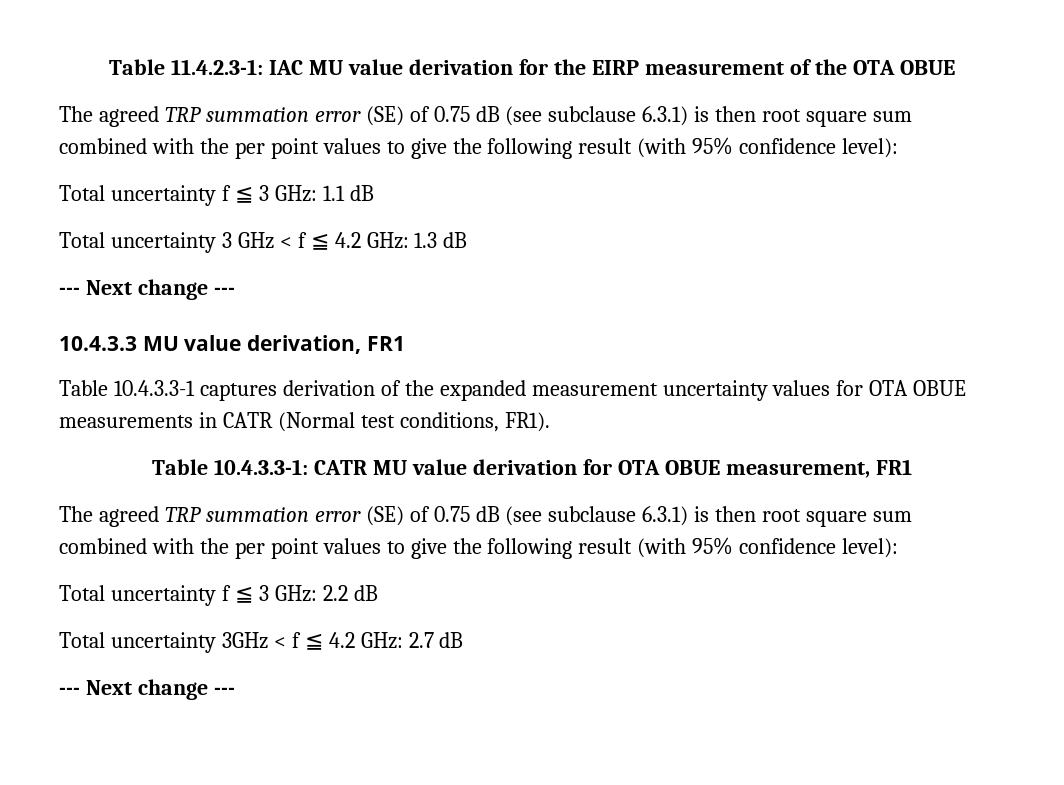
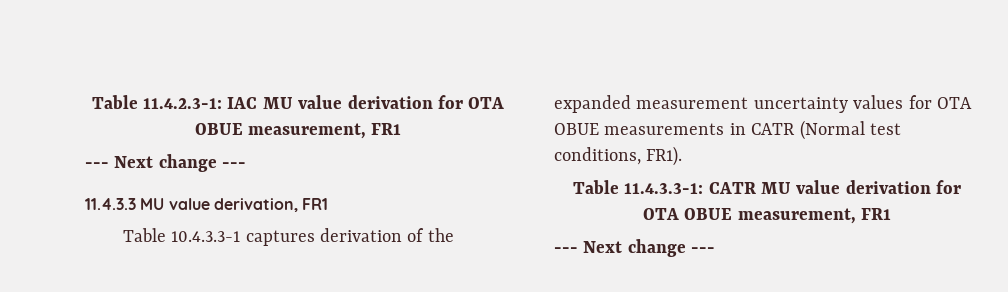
- Table 11.4.2.3-1: IAC MU value derivation for the EIRP measurement of the OTA OBUE
- The agreed TRP summation error (SE) of 0.75 dB (see subclause 6.3.1) is then root square sum combined with the per point values to give the following result (with 95% confidence level):
- Total uncertainty f ≦ 3 GHz: 1.1 dB
- Total uncertainty 3 GHz < f ≦ 4.2 GHz: 1.3 dB
+ Table 11.4.2.3-1: IAC MU value derivation for OTA OBUE measurement, FR1
- 10.4.3.3 MU value derivation, FR1
+ 11.4.3.3 MU value derivation, FR1
- Table 10.4.3.3-1: CATR MU value derivation for OTA OBUE measurement, FR1
- The agreed TRP summation error (SE) of 0.75 dB (see subclause 6.3.1) is then root square sum combined with the per point values to give the following result (with 95% confidence level):
- Total uncertainty f ≦ 3 GHz: 2.2 dB
- Total uncertainty 3GHz < f ≦ 4.2 GHz: 2.7 dB
+ Table 11.4.3.3-1: CATR MU value derivation for OTA OBUE measurement, FR1

